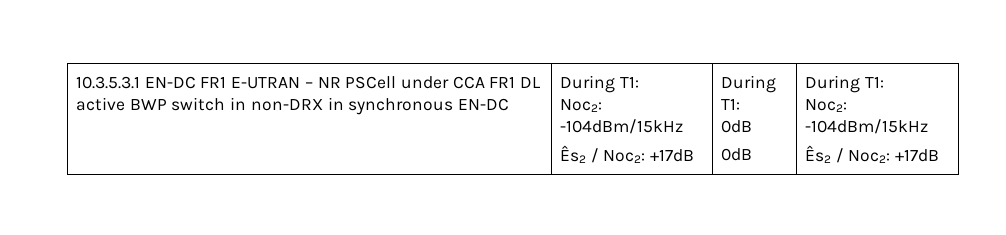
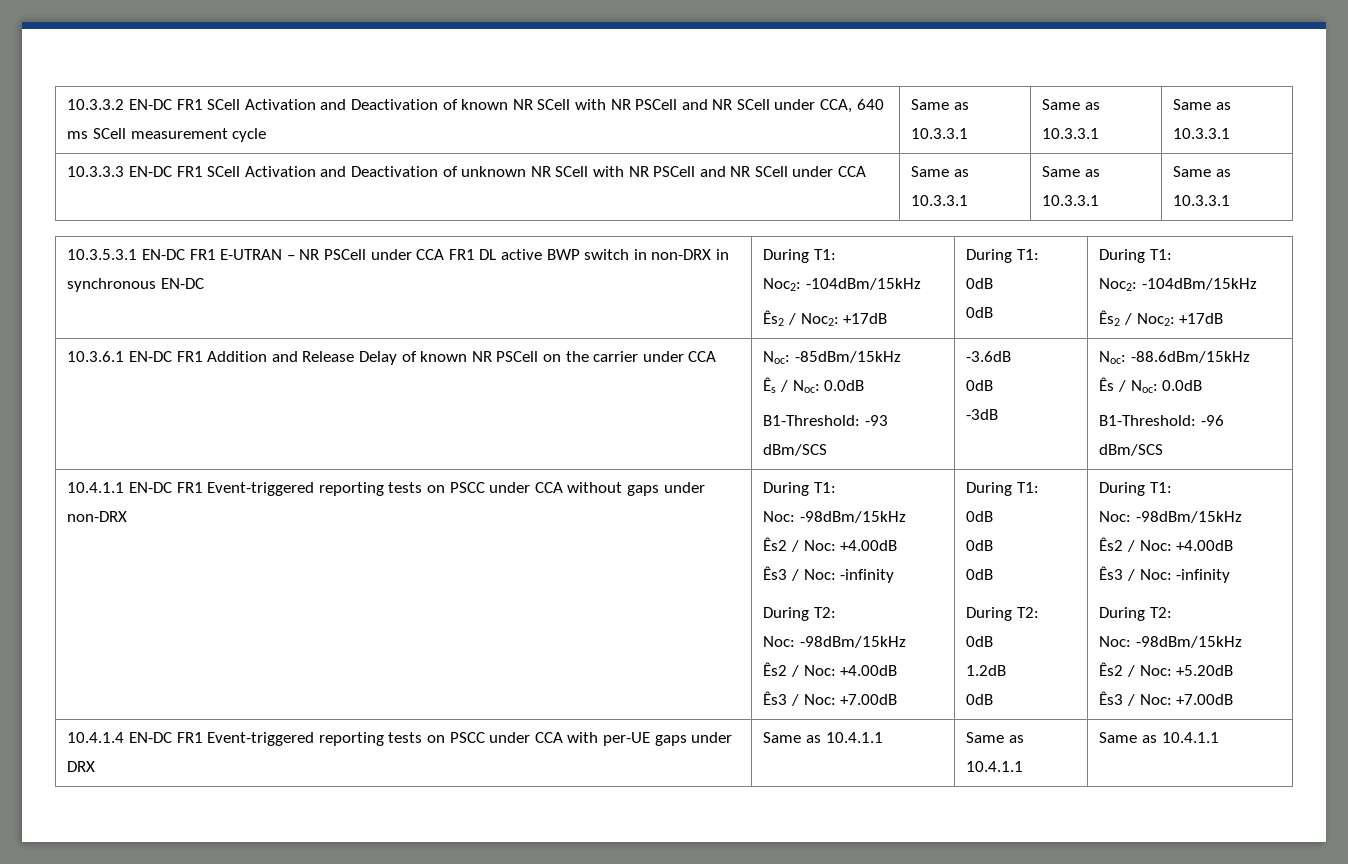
+ 10.3.3.2 EN-DC FR1 SCell Activation and Deactivation of known NR SCell with NR PSCell and NR SCell under CCA, 640 ms SCell measurement cycle | Same as 10.3.3.1 | Same as 10.3.3.1 | Same as 10.3.3.1
+ 10.3.3.3 EN-DC FR1 SCell Activation and Deactivation of unknown NR SCell with NR PSCell and NR SCell under CCA | Same as 10.3.3.1 | Same as 10.3.3.1 | Same as 10.3.3.1
+ 10.3.6.1 EN-DC FR1 Addition and Release Delay of known NR PSCell on the carrier under CCA | Noc: -85dBm/15kHz
+ Ês / Noc: 0.0dB
+ B1-Threshold: -93 dBm/SCS | -3.6dB
+ 0dB
+ -3dB | Noc: -88.6dBm/15kHz
+ Ês / Noc: 0.0dB
+ B1-Threshold: -96 dBm/SCS
+ 10.4.1.1 EN-DC FR1 Event-triggered reporting tests on PSCC under CCA without gaps under non-DRX | During T1:
+ Noc: -98dBm/15kHz
+ Ês2 / Noc: +4.00dB
+ Ês3 / Noc: -infinity
+ During T2:
+ Noc: -98dBm/15kHz
+ Ês2 / Noc: +4.00dB
+ Ês3 / Noc: +7.00dB | During T1:
+ 0dB
+ 0dB
+ 0dB
+ During T2:
+ 0dB
+ 1.2dB
+ 0dB | During T1:
+ Noc: -98dBm/15kHz
+ Ês2 / Noc: +4.00dB
+ Ês3 / Noc: -infinity
+ During T2:
+ Noc: -98dBm/15kHz
+ Ês2 / Noc: +5.20dB
+ Ês3 / Noc: +7.00dB
+ 10.4.1.4 EN-DC FR1 Event-triggered reporting tests on PSCC under CCA with per-UE gaps under DRX | Same as 10.4.1.1 | Same as 10.4.1.1 | Same as 10.4.1.1

